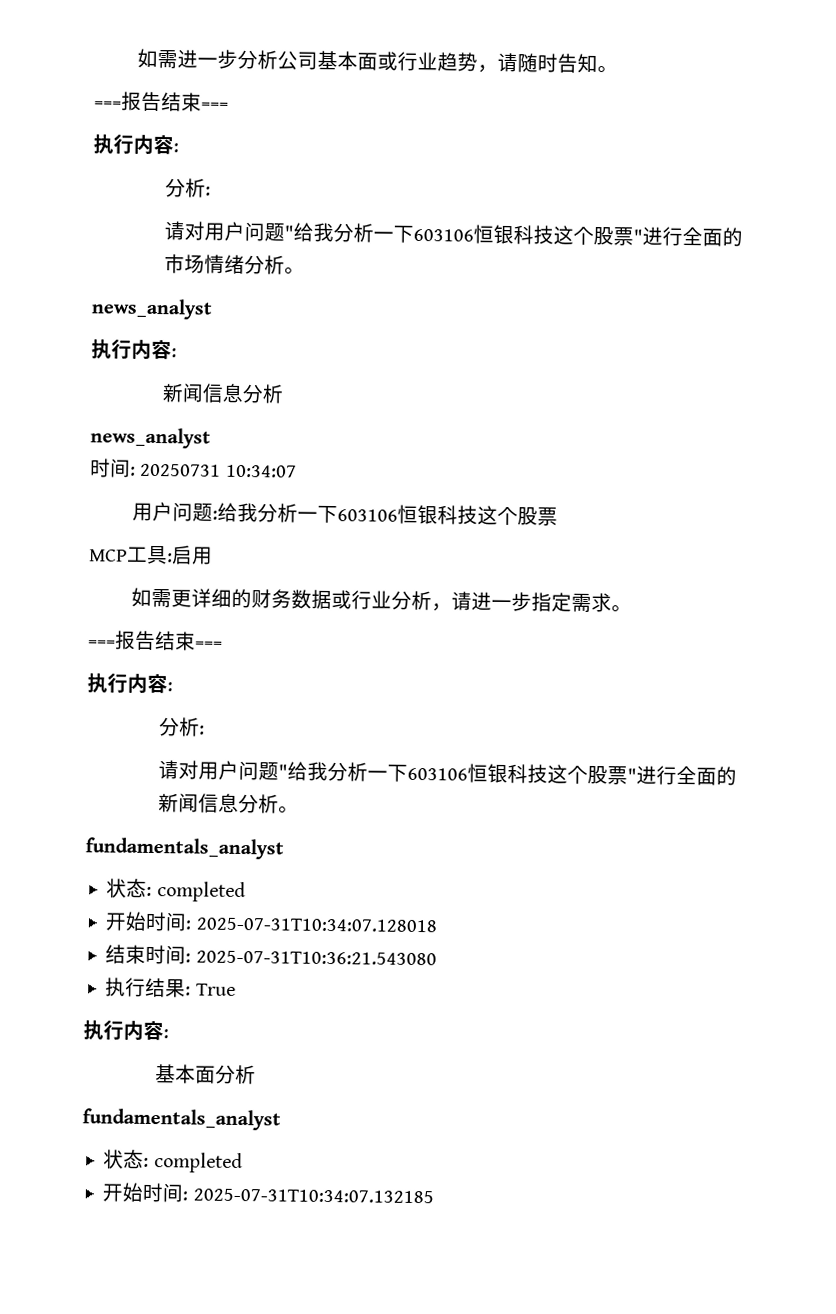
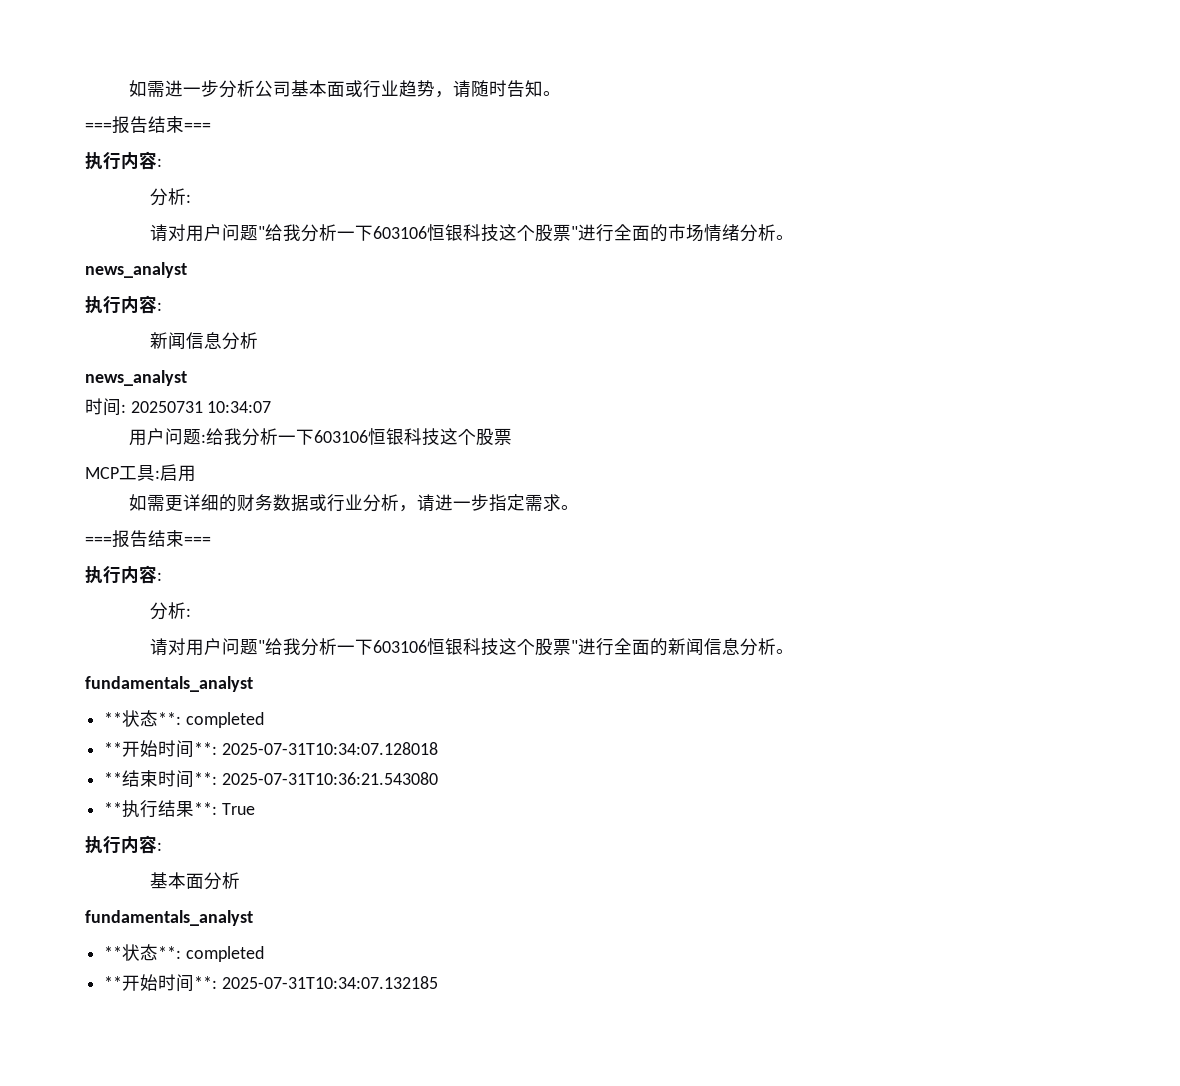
  请对用户问题"给我分析一下603106恒银科技这个股票"进行全面的新闻信息分析。
  fundamentals_analyst
- 状态: completed
- 开始时间: 2025-07-31T10:34:07.128018
+ **状态**: completed
+ **开始时间**: 2025-07-31T10:34:07.128018
- 结束时间: 2025-07-31T10:36:21.543080
+ **结束时间**: 2025-07-31T10:36:21.543080
- 执行结果: True
+ **执行结果**: True
  基本面分析
  fundamentals_analyst
- 状态: completed
- 开始时间: 2025-07-31T10:34:07.132185
+ **状态**: completed
+ **开始时间**: 2025-07-31T10:34:07.132185

